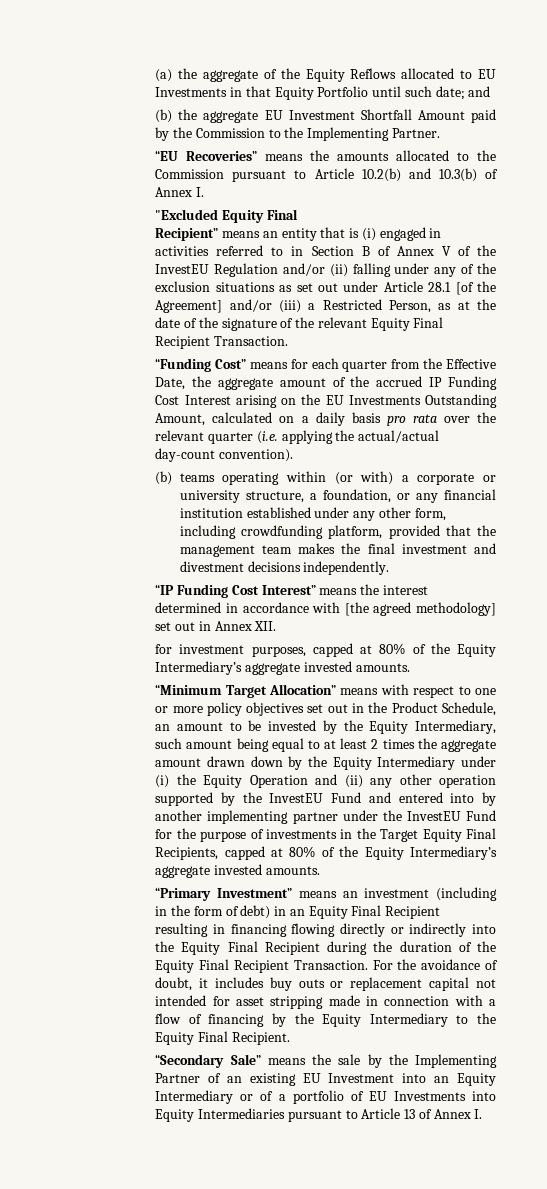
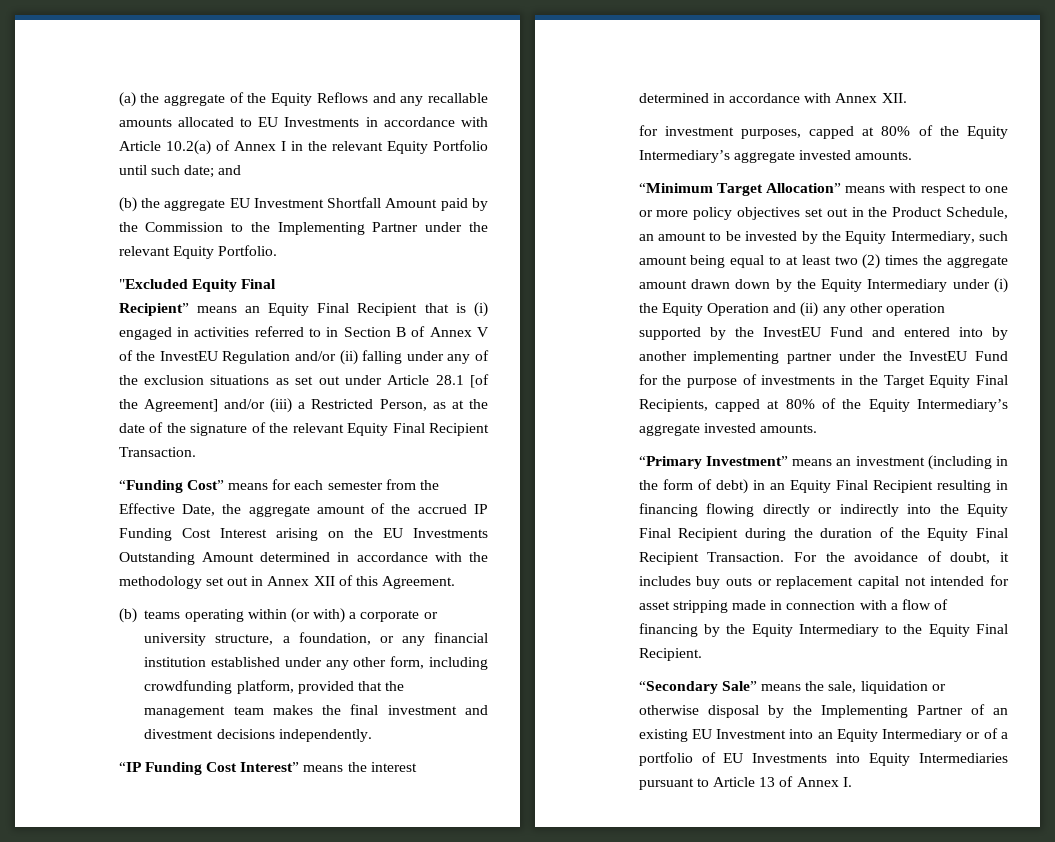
- (a) the aggregate of the Equity Reflows allocated to EU Investments in that Equity Portfolio until such date; and
+ (a) the aggregate of the Equity Reflows and any recallable amounts allocated to EU Investments in accordance with Article 10.2(a) of Annex I in the relevant Equity Portfolio until such date; and
- (b) the aggregate EU Investment Shortfall Amount paid by the Commission to the Implementing Partner.
- “EU Recoveries” means the amounts allocated to the Commission pursuant to Article 10.2(b) and 10.3(b) of Annex I.
+ (b) the aggregate EU Investment Shortfall Amount paid by the Commission to the Implementing Partner under the relevant Equity Portfolio.
- Recipient” means an entity that is (i) engaged in activities referred to in Section B of Annex V of the InvestEU Regulation and/or (ii) falling under any of the exclusion situations as set out under Article 28.1 [of the Agreement] and/or (iii) a Restricted Person, as at the date of the signature of the relevant Equity Final Recipient Transaction.
+ Recipient” means an Equity Final Recipient that is (i) engaged in activities referred to in Section B of Annex V of the InvestEU Regulation and/or (ii) falling under any of the exclusion situations as set out under Article 28.1 [of the Agreement] and/or (iii) a Restricted Person, as at the date of the signature of the relevant Equity Final Recipient Transaction.
- “Funding Cost” means for each quarter from the Effective Date, the aggregate amount of the accrued IP Funding Cost Interest arising on the EU Investments Outstanding Amount, calculated on a daily basis pro rata over the relevant quarter (i.e. applying the actual/actual day-count convention).
+ “Funding Cost” means for each semester from the Effective Date, the aggregate amount of the accrued IP Funding Cost Interest arising on the EU Investments Outstanding Amount determined in accordance with the methodology set out in Annex XII of this Agreement.
- “IP Funding Cost Interest” means the interest determined in accordance with [the agreed methodology] set out in Annex XII.
+ “IP Funding Cost Interest” means the interest determined in accordance with Annex XII.
- “Minimum Target Allocation” means with respect to one or more policy objectives set out in the Product Schedule, an amount to be invested by the Equity Intermediary, such amount being equal to at least 2 times the aggregate amount drawn down by the Equity Intermediary under (i) the Equity Operation and (ii) any other operation supported by the InvestEU Fund and entered into by another implementing partner under the InvestEU Fund for the purpose of investments in the Target Equity Final Recipients, capped at 80% of the Equity Intermediary’s aggregate invested amounts.
+ “Minimum Target Allocation” means with respect to one or more policy objectives set out in the Product Schedule, an amount to be invested by the Equity Intermediary, such amount being equal to at least two (2) times the aggregate amount drawn down by the Equity Intermediary under (i) the Equity Operation and (ii) any other operation supported by the InvestEU Fund and entered into by another implementing partner under the InvestEU Fund for the purpose of investments in the Target Equity Final Recipients, capped at 80% of the Equity Intermediary’s aggregate invested amounts.
- “Secondary Sale” means the sale by the Implementing Partner of an existing EU Investment into an Equity Intermediary or of a portfolio of EU Investments into Equity Intermediaries pursuant to Article 13 of Annex I.
+ “Secondary Sale” means the sale, liquidation or otherwise disposal by the Implementing Partner of an existing EU Investment into an Equity Intermediary or of a portfolio of EU Investments into Equity Intermediaries pursuant to Article 13 of Annex I.

